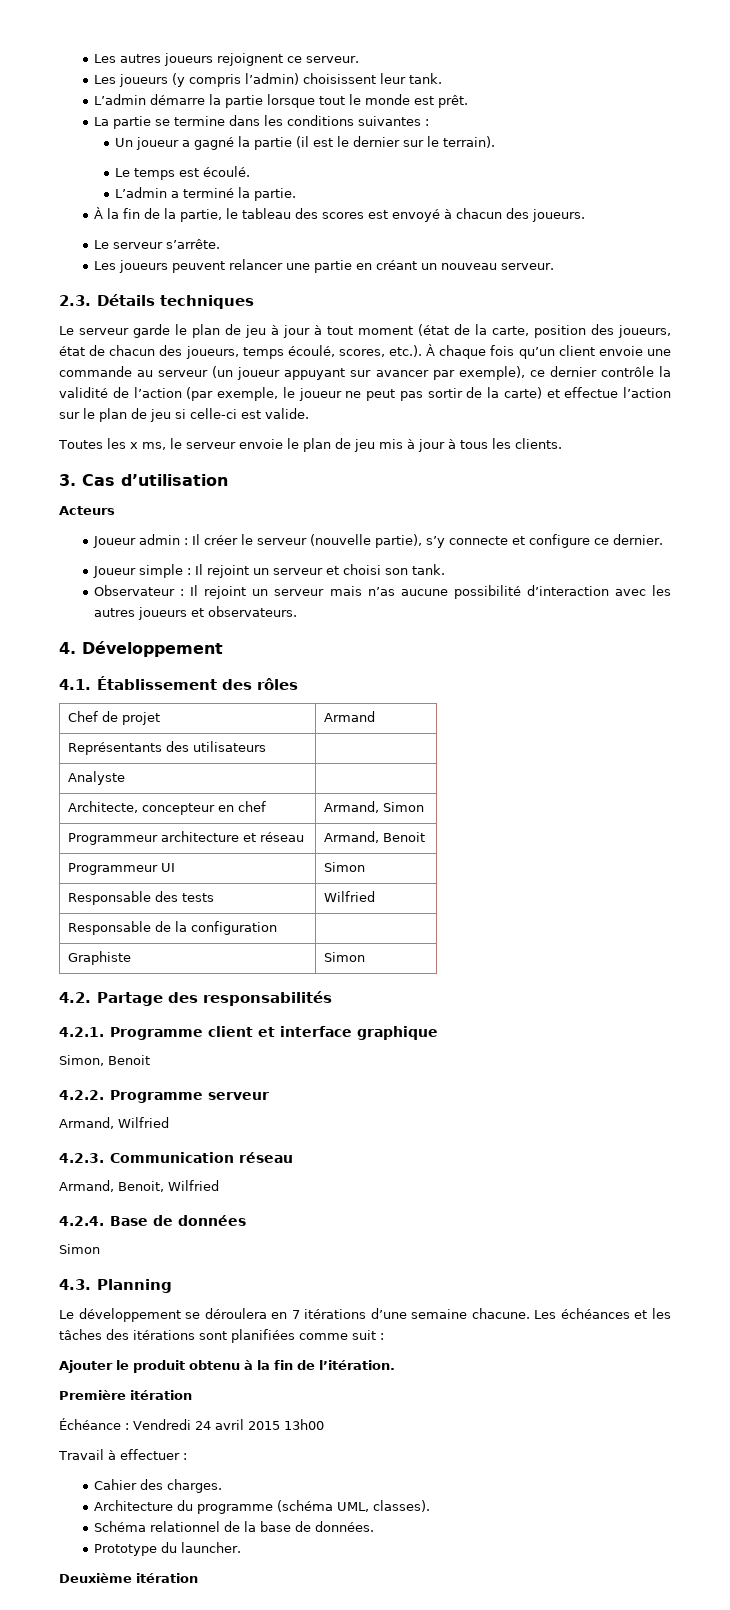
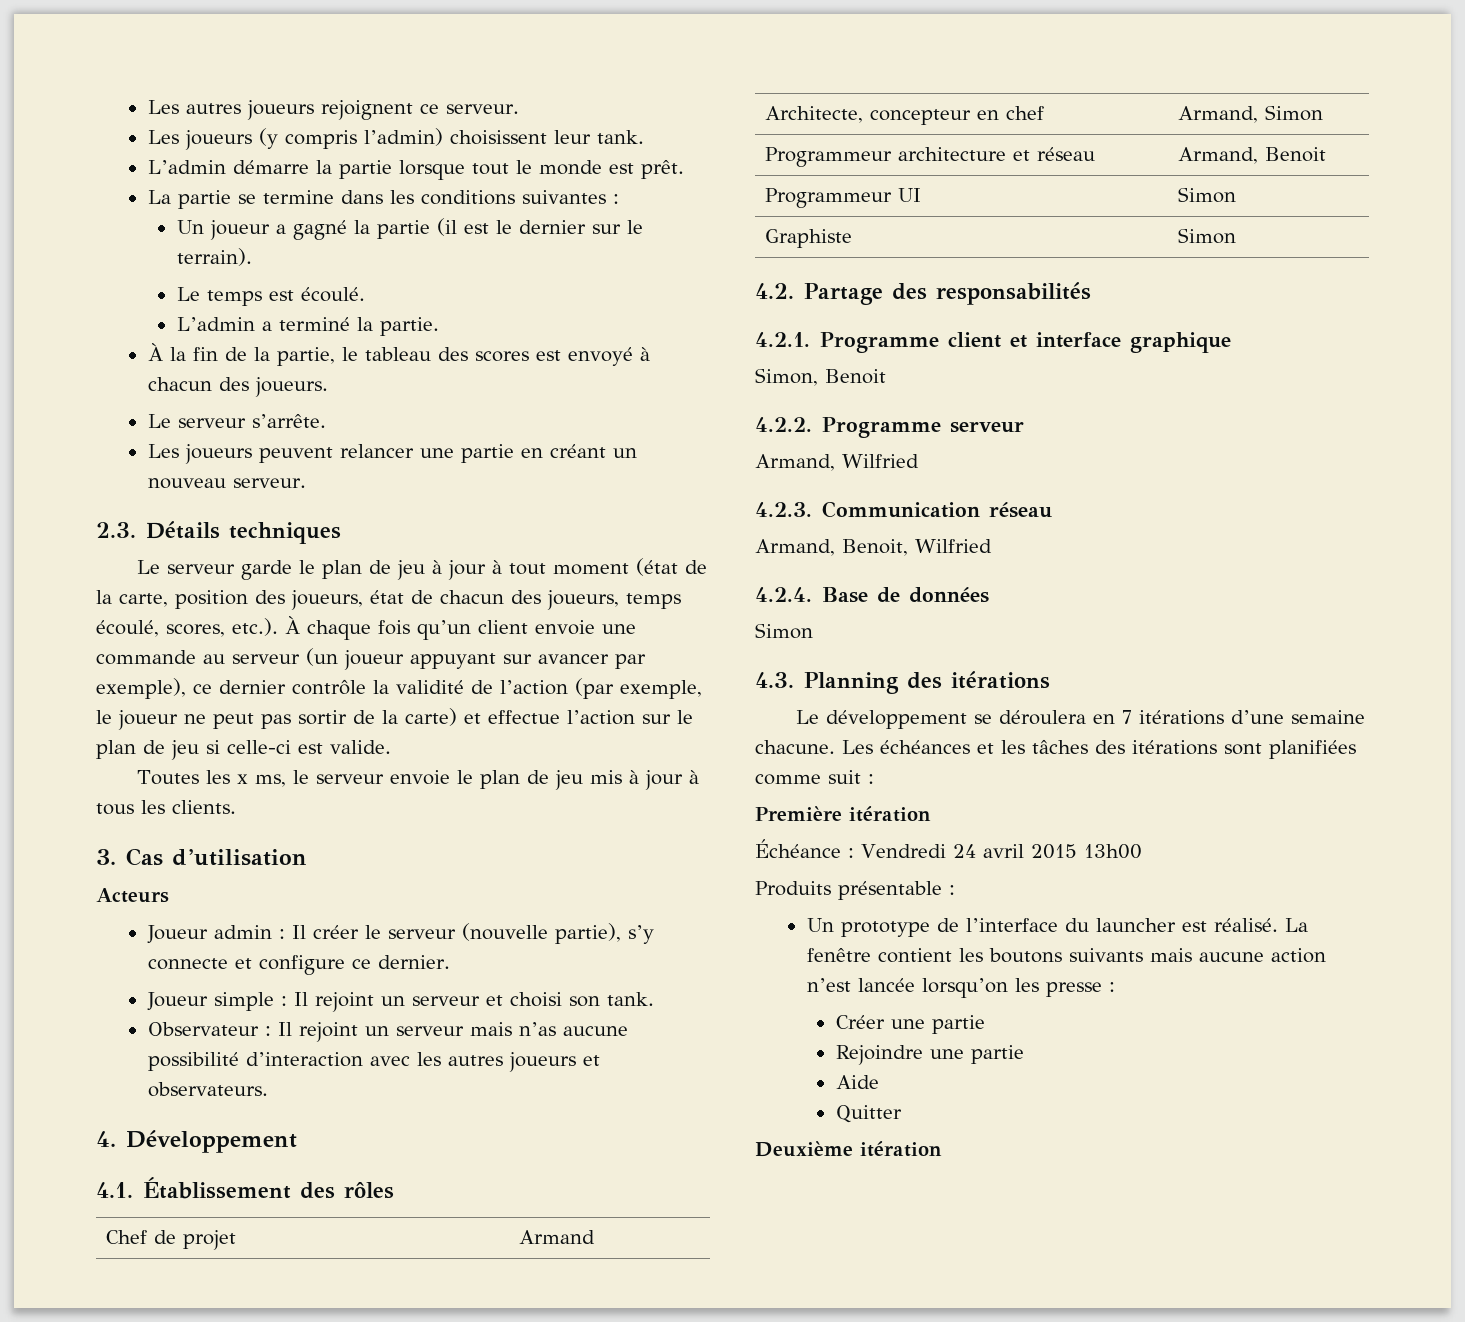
- Représentants des utilisateurs |
- Analyste |
- Responsable des tests | Wilfried
- Responsable de la configuration |
- 4.3. Planning
+ 4.3. Planning des itérations
- Ajouter le produit obtenu à la fin de l’itération.
- Travail à effectuer :
- Cahier des charges.
- Architecture du programme (schéma UML, classes).
- Schéma relationnel de la base de données.
- Prototype du launcher.
+ Produits présentable :
+ Un prototype de l’interface du launcher est réalisé. La fenêtre contient les boutons suivants mais aucune action n’est lancée lorsqu’on les presse :
+ Créer une partie
+ Rejoindre une partie
+ Aide
+ Quitter

